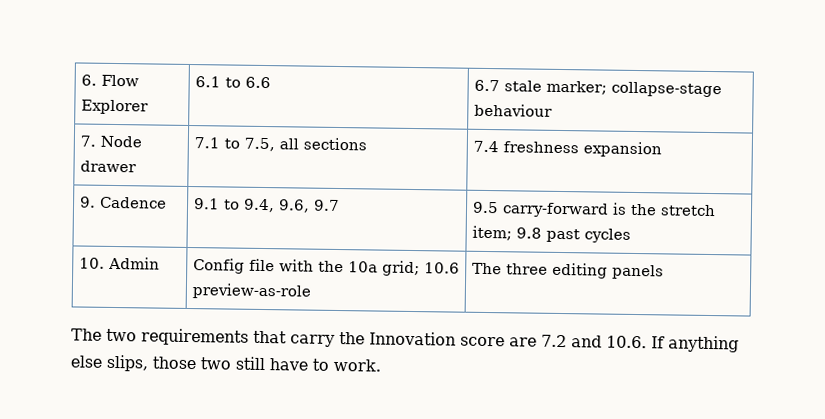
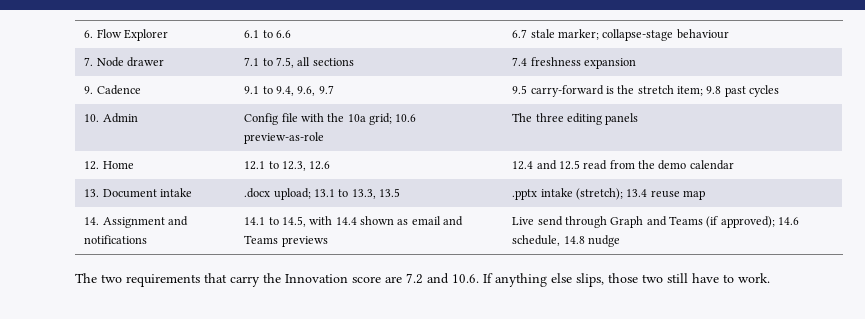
+ 12. Home | 12.1 to 12.3, 12.6 | 12.4 and 12.5 read from the demo calendar
+ 13. Document intake | .docx upload; 13.1 to 13.3, 13.5 | .pptx intake (stretch); 13.4 reuse map
+ 14. Assignment and notifications | 14.1 to 14.5, with 14.4 shown as email and Teams previews | Live send through Graph and Teams (if approved); 14.6 schedule, 14.8 nudge

